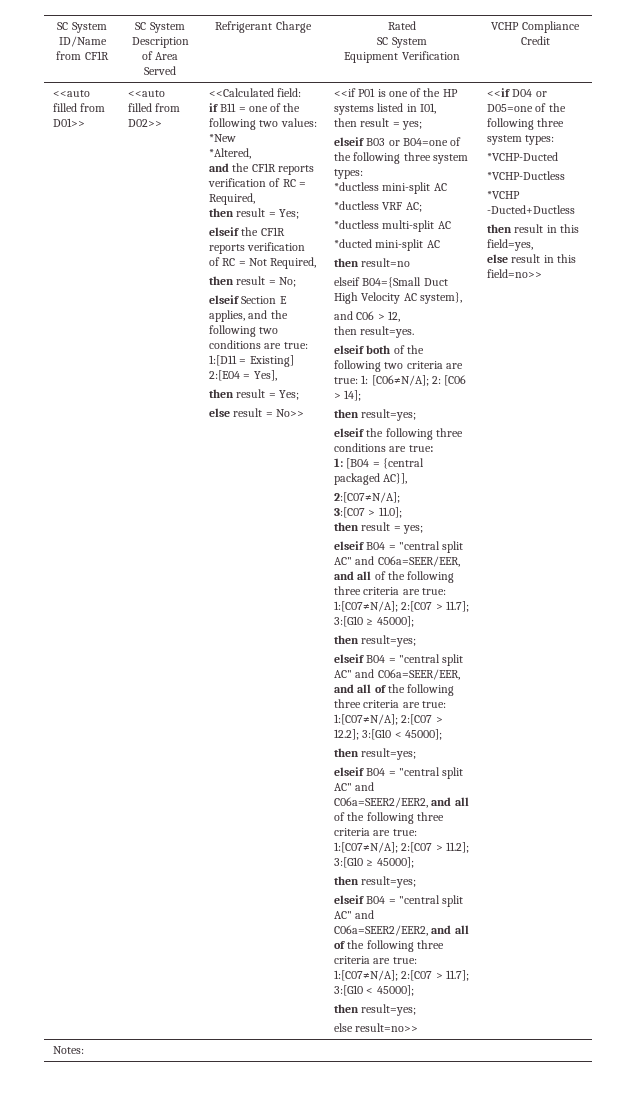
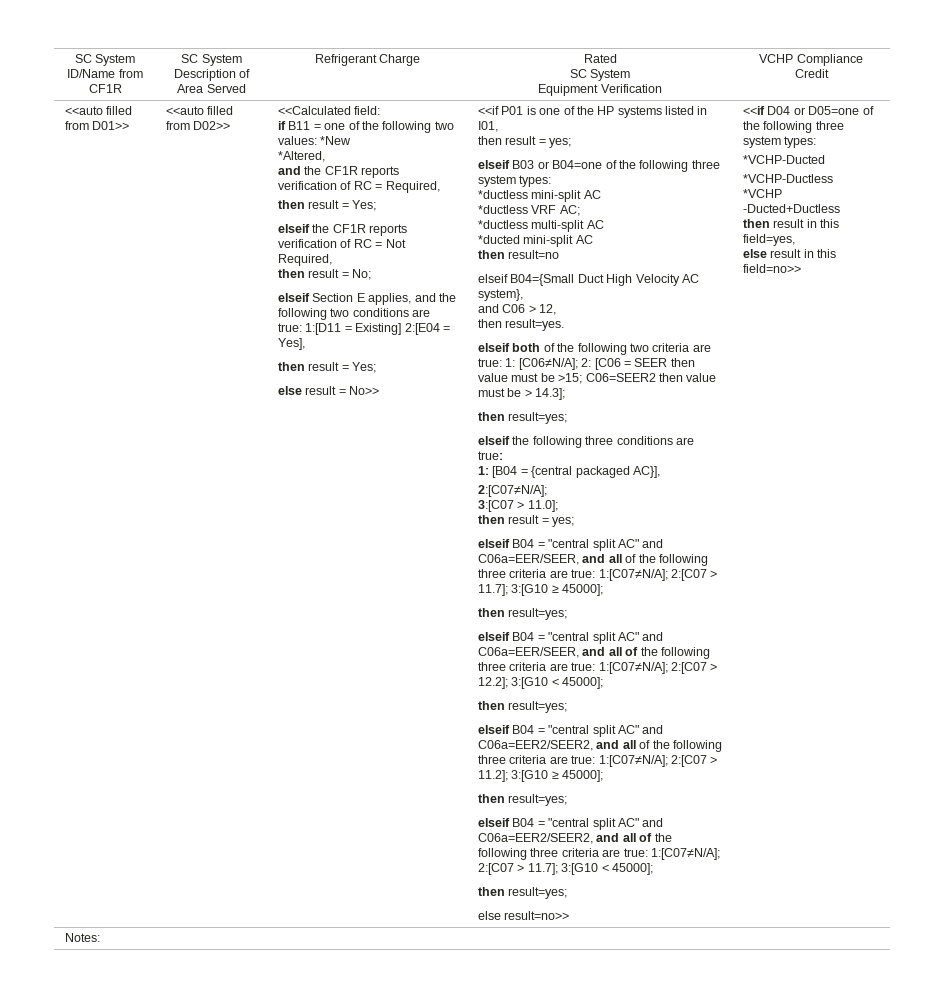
- elseif both of the following two criteria are true: 1: [C06≠N/A]; 2: [C06 > 14];
+ elseif both of the following two criteria are true: 1: [C06≠N/A]; 2: [C06 = SEER then value must be >15; C06=SEER2 then value must be > 14.3];
- elseif B04 = "central split AC" and C06a=SEER/EER, and all of the following three criteria are true: 1:[C07≠N/A]; 2:[C07 > 11.7]; 3:[G10 ≥ 45000];
+ elseif B04 = "central split AC" and C06a=EER/SEER, and all of the following three criteria are true: 1:[C07≠N/A]; 2:[C07 > 11.7]; 3:[G10 ≥ 45000];
- elseif B04 = "central split AC" and C06a=SEER/EER, and all of the following three criteria are true: 1:[C07≠N/A]; 2:[C07 > 12.2]; 3:[G10 < 45000];
+ elseif B04 = "central split AC" and C06a=EER/SEER, and all of the following three criteria are true: 1:[C07≠N/A]; 2:[C07 > 12.2]; 3:[G10 < 45000];
- elseif B04 = "central split AC" and C06a=SEER2/EER2, and all of the following three criteria are true: 1:[C07≠N/A]; 2:[C07 > 11.2]; 3:[G10 ≥ 45000];
+ elseif B04 = "central split AC" and C06a=EER2/SEER2, and all of the following three criteria are true: 1:[C07≠N/A]; 2:[C07 > 11.2]; 3:[G10 ≥ 45000];
- elseif B04 = "central split AC" and C06a=SEER2/EER2, and all of the following three criteria are true: 1:[C07≠N/A]; 2:[C07 > 11.7]; 3:[G10 < 45000];
+ elseif B04 = "central split AC" and C06a=EER2/SEER2, and all of the following three criteria are true: 1:[C07≠N/A]; 2:[C07 > 11.7]; 3:[G10 < 45000];

